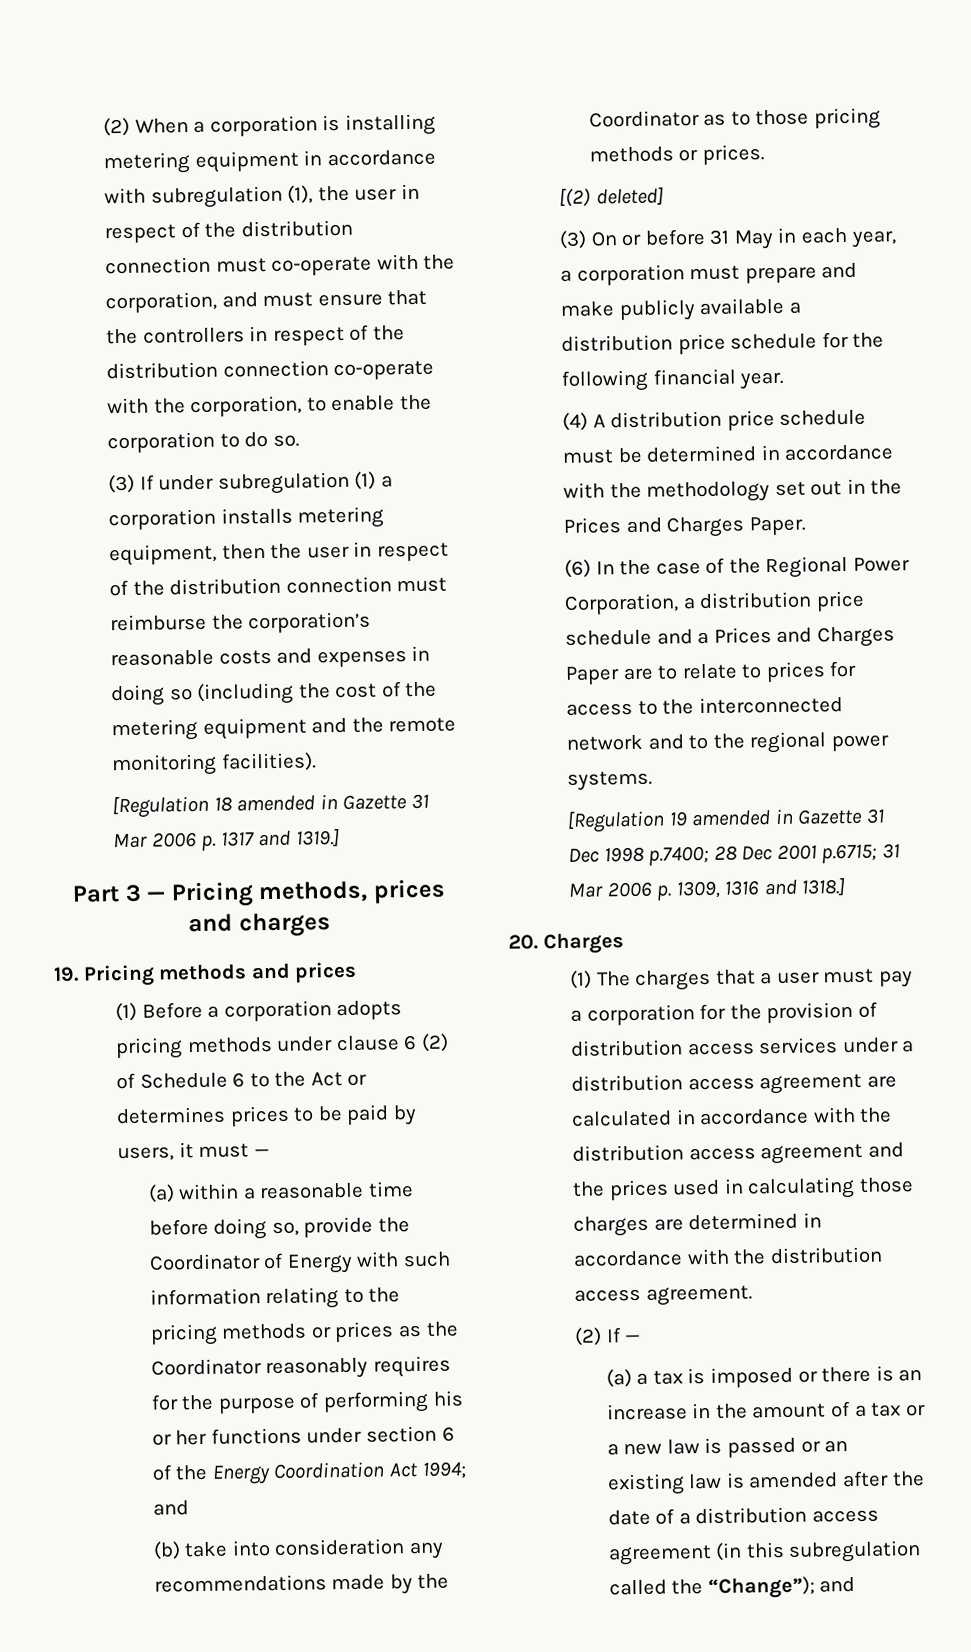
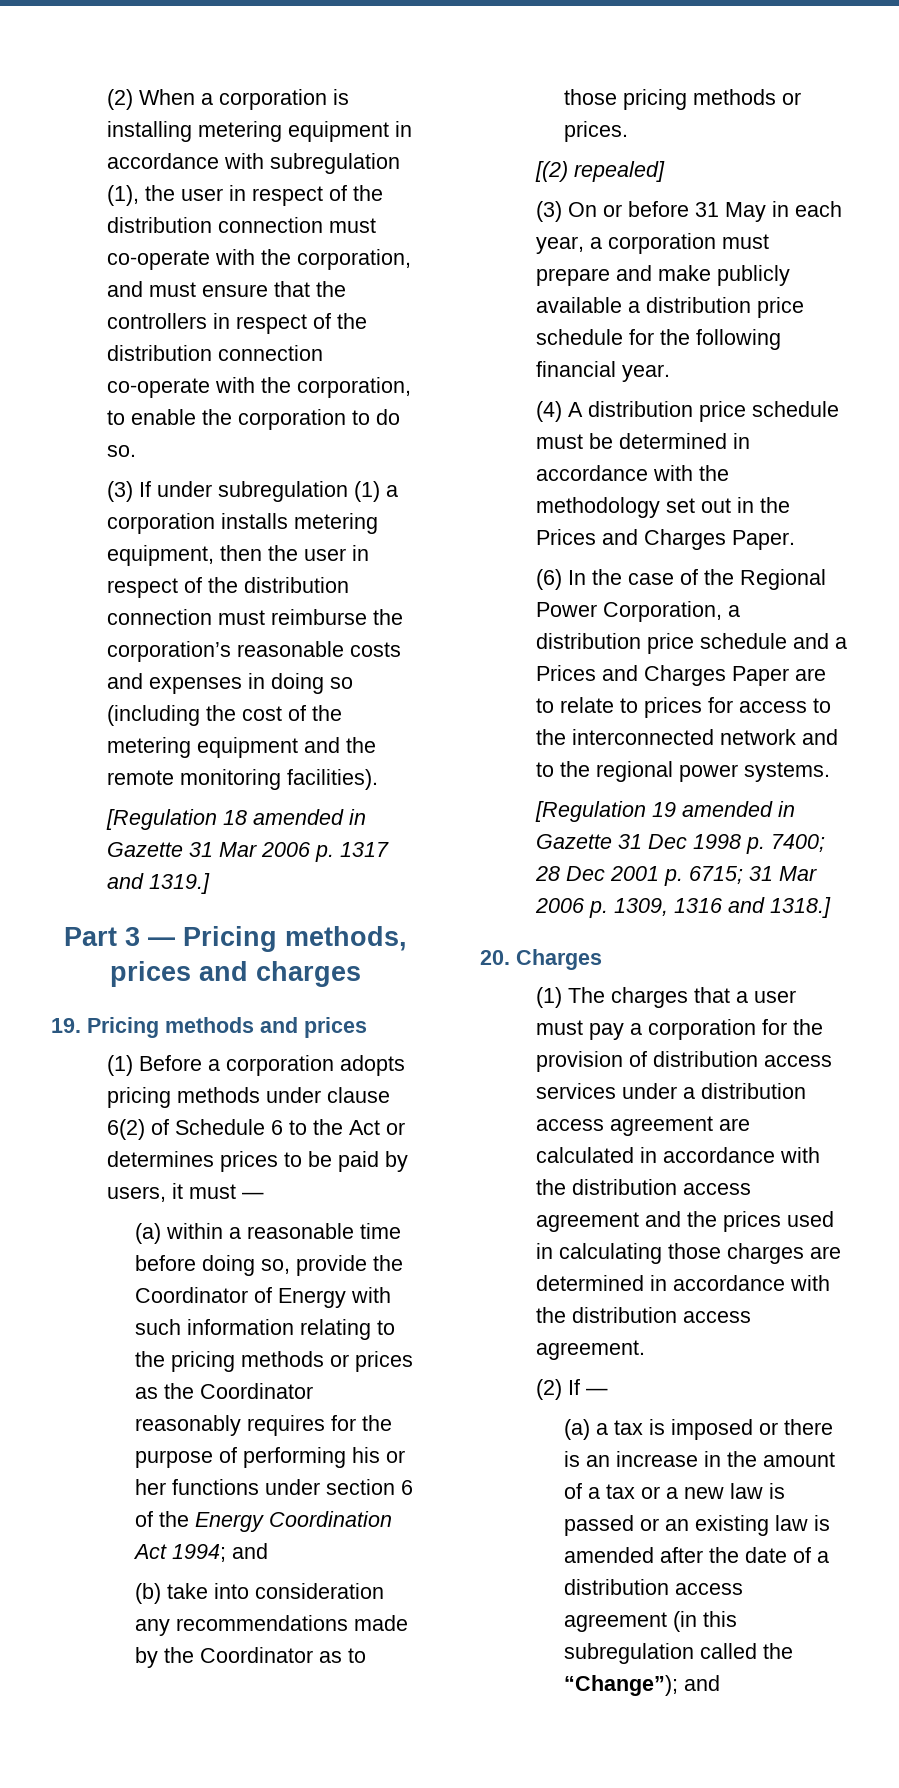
- (1) Before a corporation adopts pricing methods under clause 6 (2) of Schedule 6 to the Act or determines prices to be paid by users, it must —
+ (1) Before a corporation adopts pricing methods under clause 6(2) of Schedule 6 to the Act or determines prices to be paid by users, it must —
- [(2) deleted]
+ [(2) repealed]
- [Regulation 19 amended in Gazette 31 Dec 1998 p.7400; 28 Dec 2001 p.6715; 31 Mar 2006 p. 1309, 1316 and 1318.]
+ [Regulation 19 amended in Gazette 31 Dec 1998 p. 7400; 28 Dec 2001 p. 6715; 31 Mar 2006 p. 1309, 1316 and 1318.]

